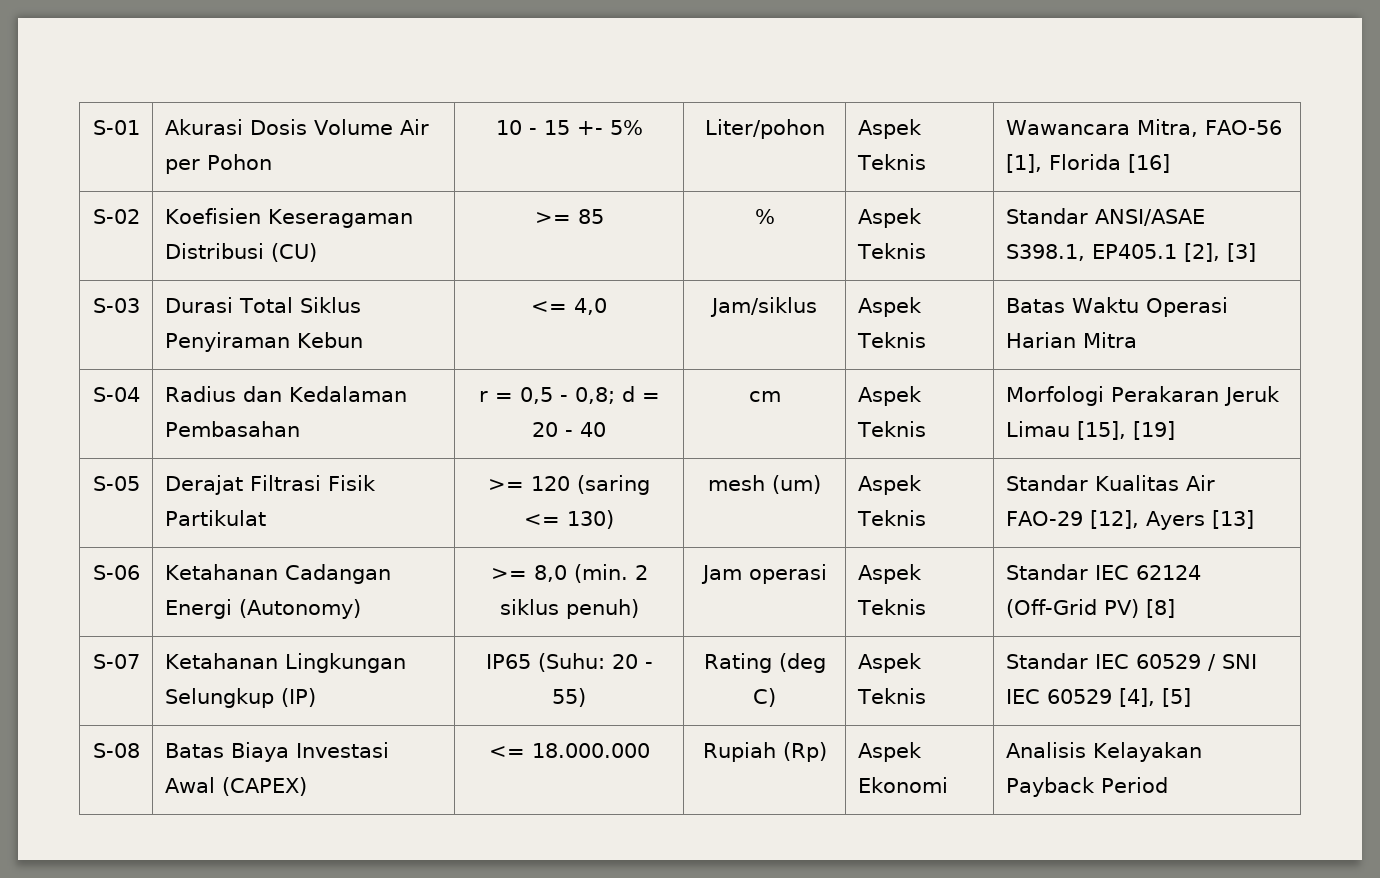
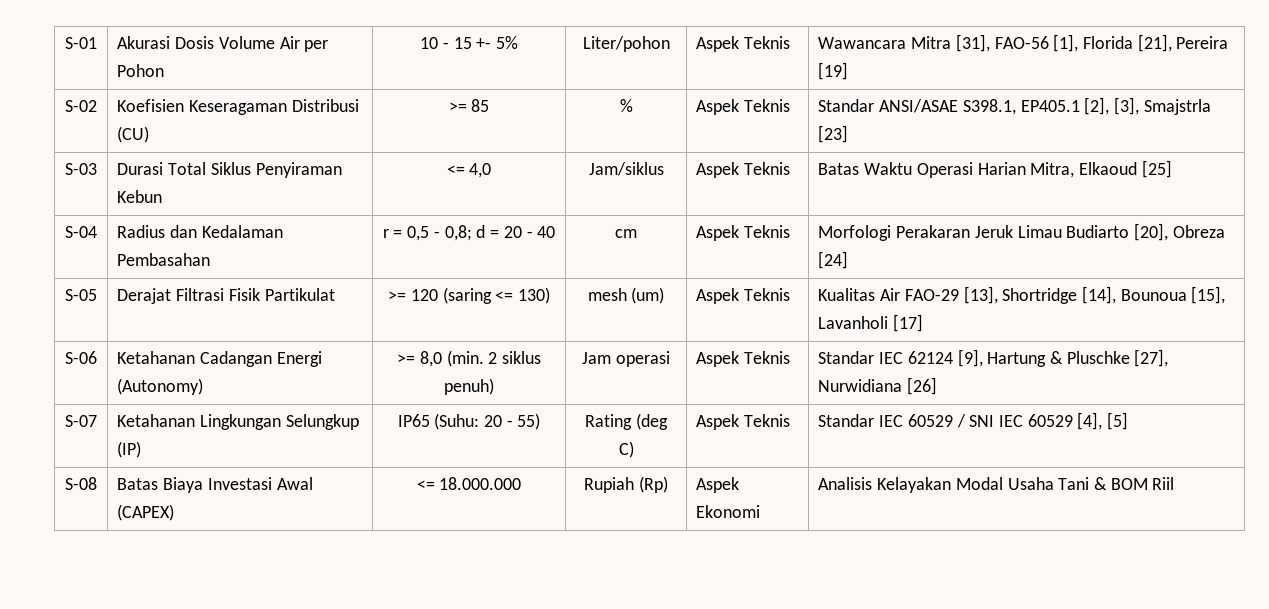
- S-01 | Akurasi Dosis Volume Air per Pohon | 10 - 15 +- 5% | Liter/pohon | Aspek Teknis | Wawancara Mitra, FAO-56 [1], Florida [16]
+ S-01 | Akurasi Dosis Volume Air per Pohon | 10 - 15 +- 5% | Liter/pohon | Aspek Teknis | Wawancara Mitra [31], FAO-56 [1], Florida [21], Pereira [19]
- S-02 | Koefisien Keseragaman Distribusi (CU) | >= 85 | % | Aspek Teknis | Standar ANSI/ASAE S398.1, EP405.1 [2], [3]
+ S-02 | Koefisien Keseragaman Distribusi (CU) | >= 85 | % | Aspek Teknis | Standar ANSI/ASAE S398.1, EP405.1 [2], [3], Smajstrla [23]
- S-03 | Durasi Total Siklus Penyiraman Kebun | <= 4,0 | Jam/siklus | Aspek Teknis | Batas Waktu Operasi Harian Mitra
+ S-03 | Durasi Total Siklus Penyiraman Kebun | <= 4,0 | Jam/siklus | Aspek Teknis | Batas Waktu Operasi Harian Mitra, Elkaoud [25]
- S-04 | Radius dan Kedalaman Pembasahan | r = 0,5 - 0,8; d = 20 - 40 | cm | Aspek Teknis | Morfologi Perakaran Jeruk Limau [15], [19]
+ S-04 | Radius dan Kedalaman Pembasahan | r = 0,5 - 0,8; d = 20 - 40 | cm | Aspek Teknis | Morfologi Perakaran Jeruk Limau Budiarto [20], Obreza [24]
- S-05 | Derajat Filtrasi Fisik Partikulat | >= 120 (saring <= 130) | mesh (um) | Aspek Teknis | Standar Kualitas Air FAO-29 [12], Ayers [13]
+ S-05 | Derajat Filtrasi Fisik Partikulat | >= 120 (saring <= 130) | mesh (um) | Aspek Teknis | Kualitas Air FAO-29 [13], Shortridge [14], Bounoua [15], Lavanholi [17]
- S-06 | Ketahanan Cadangan Energi (Autonomy) | >= 8,0 (min. 2 siklus penuh) | Jam operasi | Aspek Teknis | Standar IEC 62124 (Off-Grid PV) [8]
+ S-06 | Ketahanan Cadangan Energi (Autonomy) | >= 8,0 (min. 2 siklus penuh) | Jam operasi | Aspek Teknis | Standar IEC 62124 [9], Hartung & Pluschke [27], Nurwidiana [26]
- S-08 | Batas Biaya Investasi Awal (CAPEX) | <= 18.000.000 | Rupiah (Rp) | Aspek Ekonomi | Analisis Kelayakan Payback Period
+ S-08 | Batas Biaya Investasi Awal (CAPEX) | <= 18.000.000 | Rupiah (Rp) | Aspek Ekonomi | Analisis Kelayakan Modal Usaha Tani & BOM Riil

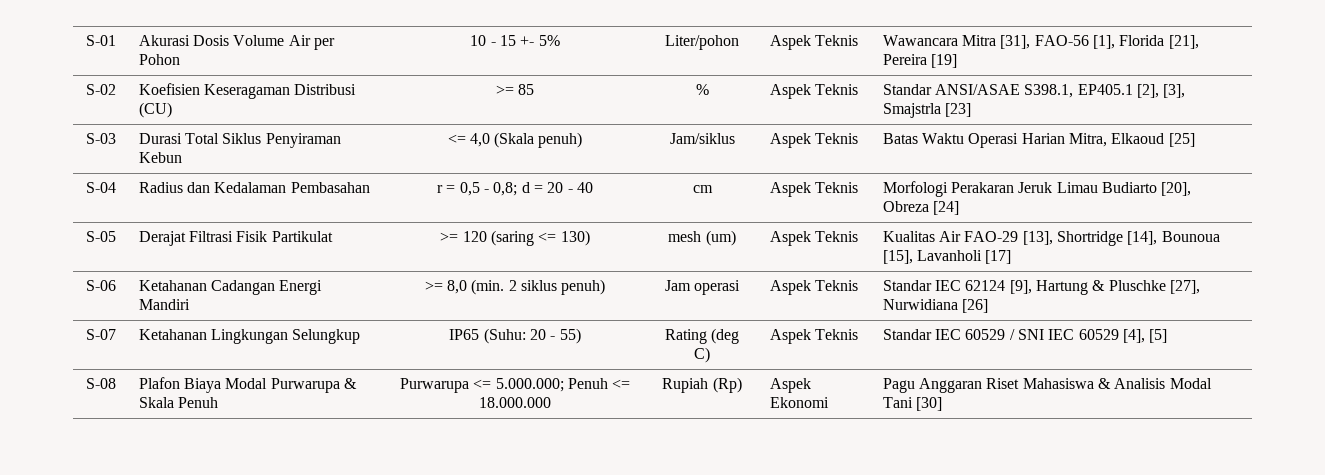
- S-03 | Durasi Total Siklus Penyiraman Kebun | <= 4,0 | Jam/siklus | Aspek Teknis | Batas Waktu Operasi Harian Mitra, Elkaoud [25]
+ S-03 | Durasi Total Siklus Penyiraman Kebun | <= 4,0 (Skala penuh) | Jam/siklus | Aspek Teknis | Batas Waktu Operasi Harian Mitra, Elkaoud [25]
- S-06 | Ketahanan Cadangan Energi (Autonomy) | >= 8,0 (min. 2 siklus penuh) | Jam operasi | Aspek Teknis | Standar IEC 62124 [9], Hartung & Pluschke [27], Nurwidiana [26]
+ S-06 | Ketahanan Cadangan Energi Mandiri | >= 8,0 (min. 2 siklus penuh) | Jam operasi | Aspek Teknis | Standar IEC 62124 [9], Hartung & Pluschke [27], Nurwidiana [26]
- S-07 | Ketahanan Lingkungan Selungkup (IP) | IP65 (Suhu: 20 - 55) | Rating (deg C) | Aspek Teknis | Standar IEC 60529 / SNI IEC 60529 [4], [5]
+ S-07 | Ketahanan Lingkungan Selungkup | IP65 (Suhu: 20 - 55) | Rating (deg C) | Aspek Teknis | Standar IEC 60529 / SNI IEC 60529 [4], [5]
- S-08 | Batas Biaya Investasi Awal (CAPEX) | <= 18.000.000 | Rupiah (Rp) | Aspek Ekonomi | Analisis Kelayakan Modal Usaha Tani & BOM Riil
+ S-08 | Plafon Biaya Modal Purwarupa & Skala Penuh | Purwarupa <= 5.000.000; Penuh <= 18.000.000 | Rupiah (Rp) | Aspek Ekonomi | Pagu Anggaran Riset Mahasiswa & Analisis Modal Tani [30]

